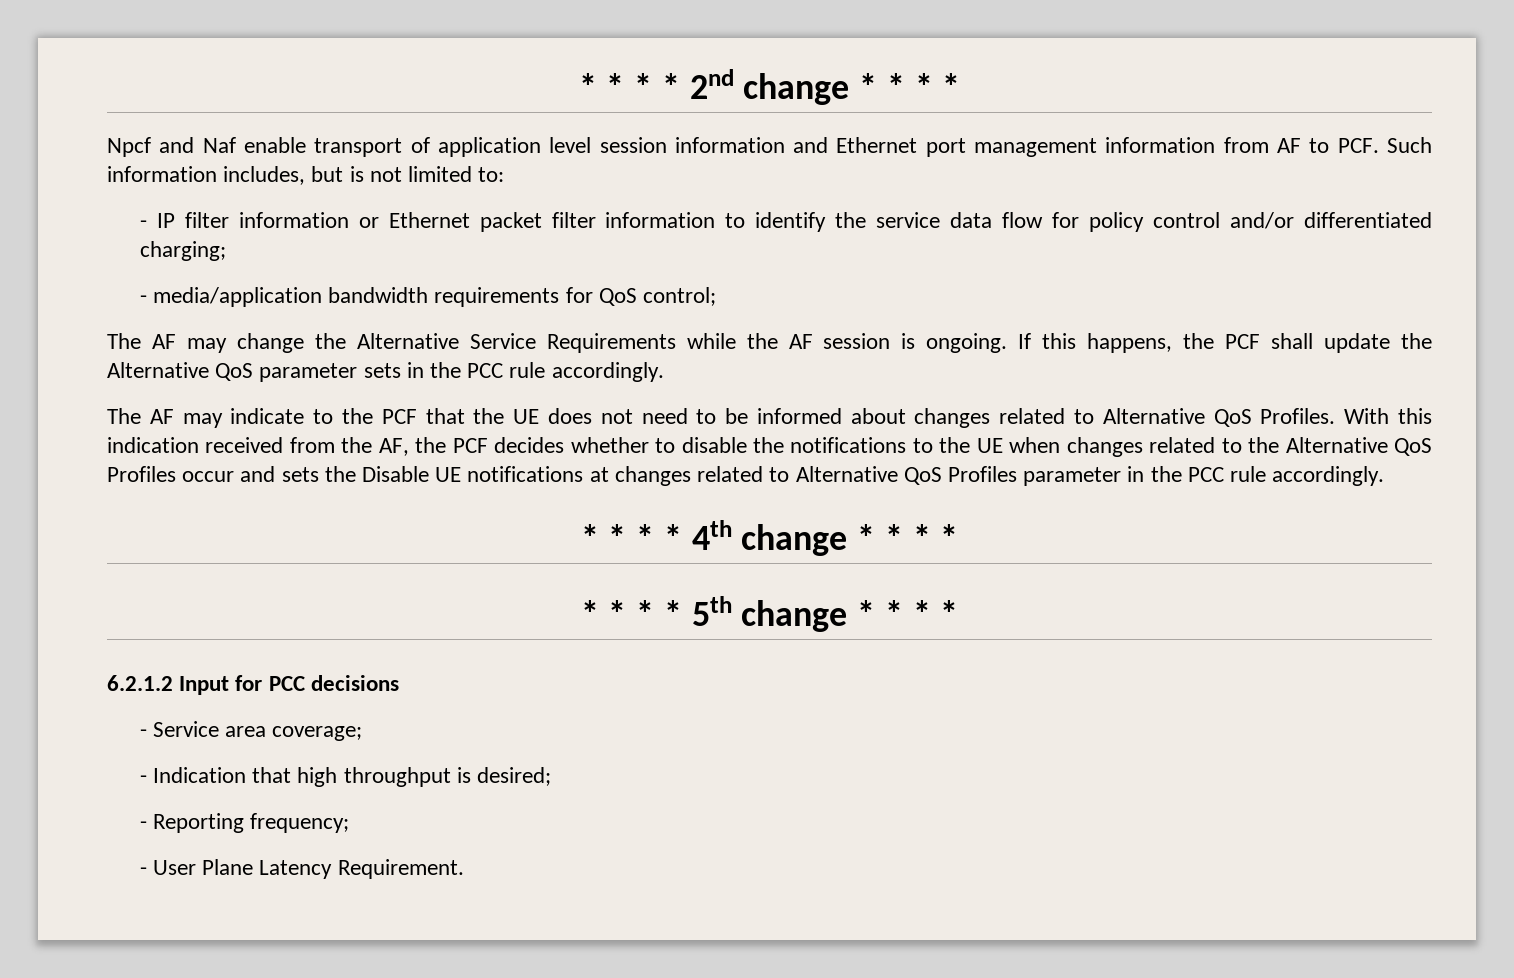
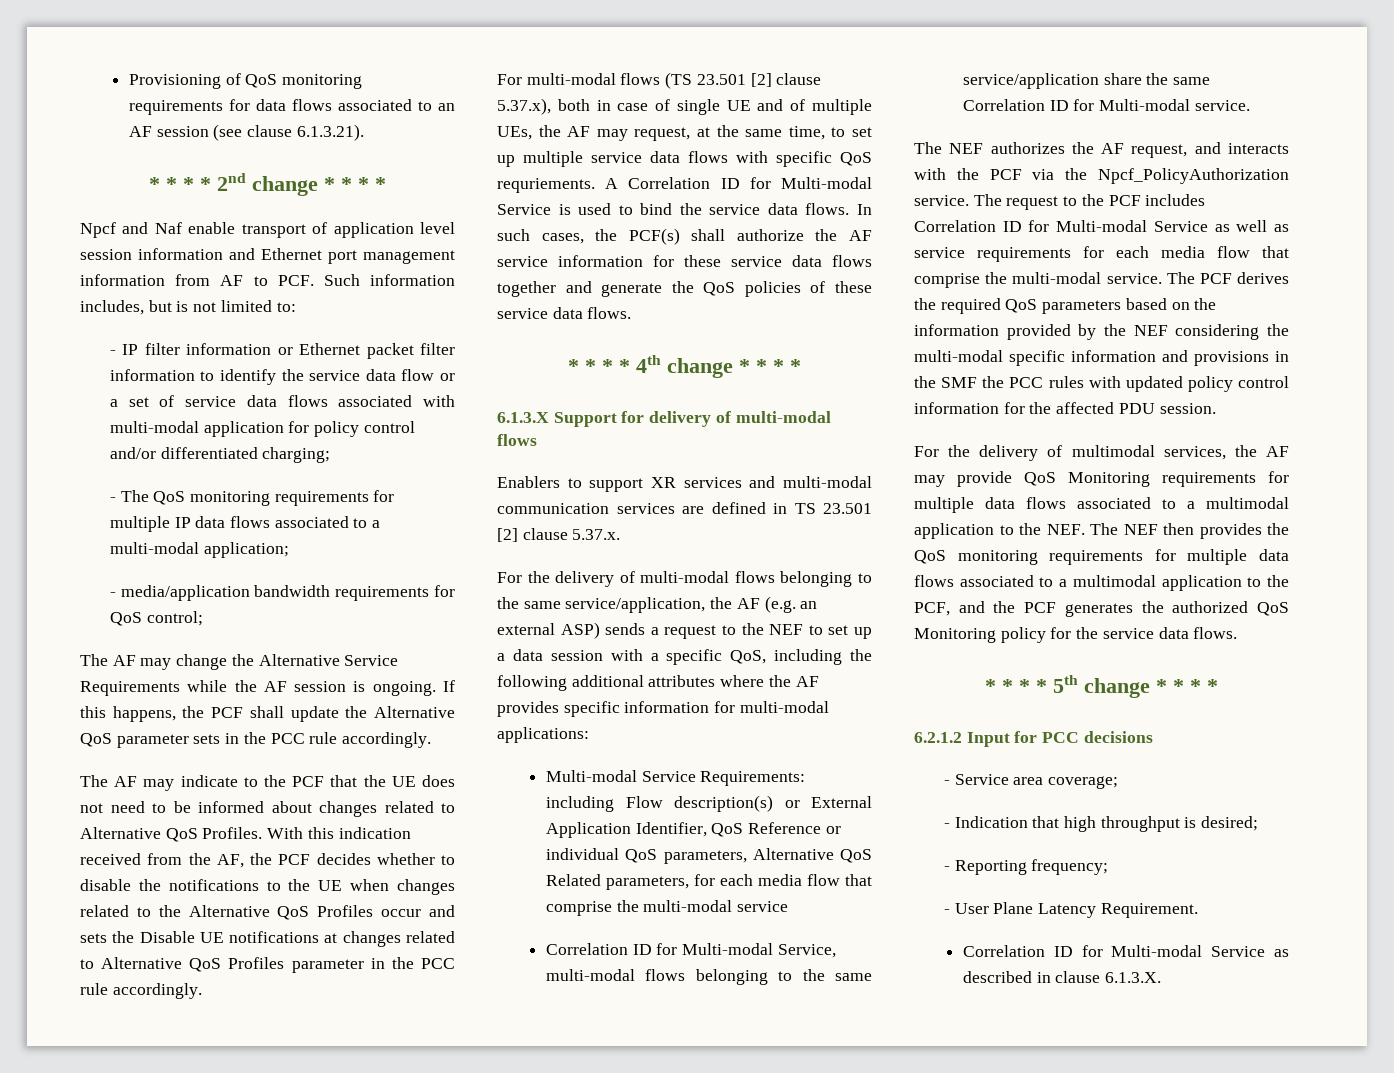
+ Provisioning of QoS monitoring requirements for data flows associated to an AF session (see clause 6.1.3.21).
- - IP filter information or Ethernet packet filter information to identify the service data flow for policy control and/or differentiated charging;
+ - IP filter information or Ethernet packet filter information to identify the service data flow or a set of service data flows associated with multi-modal application for policy control and/or differentiated charging;
+ - The QoS monitoring requirements for multiple IP data flows associated to a multi-modal application;
+ For multi-modal flows (TS 23.501 [2] clause 5.37.x), both in case of single UE and of multiple UEs, the AF may request, at the same time, to set up multiple service data flows with specific QoS requriements. A Correlation ID for Multi-modal Service is used to bind the service data flows. In such cases, the PCF(s) shall authorize the AF service information for these service data flows together and generate the QoS policies of these service data flows.
+ 6.1.3.X Support for delivery of multi-modal flows
+ Enablers to support XR services and multi-modal communication services are defined in TS 23.501 [2] clause 5.37.x.
+ For the delivery of multi-modal flows belonging to the same service/application, the AF (e.g. an external ASP) sends a request to the NEF to set up a data session with a specific QoS, including the following additional attributes where the AF provides specific information for multi-modal applications:
+ Multi-modal Service Requirements: including Flow description(s) or External Application Identifier, QoS Reference or individual QoS parameters, Alternative QoS Related parameters, for each media flow that comprise the multi-modal service
+ Correlation ID for Multi-modal Service, multi-modal flows belonging to the same service/application share the same Correlation ID for Multi-modal service.
+ The NEF authorizes the AF request, and interacts with the PCF via the Npcf_PolicyAuthorization service. The request to the PCF includes Correlation ID for Multi-modal Service as well as service requirements for each media flow that comprise the multi-modal service. The PCF derives the required QoS parameters based on the information provided by the NEF considering the multi-modal specific information and provisions in the SMF the PCC rules with updated policy control information for the affected PDU session.
+ For the delivery of multimodal services, the AF may provide QoS Monitoring requirements for multiple data flows associated to a multimodal application to the NEF. The NEF then provides the QoS monitoring requirements for multiple data flows associated to a multimodal application to the PCF, and the PCF generates the authorized QoS Monitoring policy for the service data flows.
+ Correlation ID for Multi-modal Service as described in clause 6.1.3.X.

